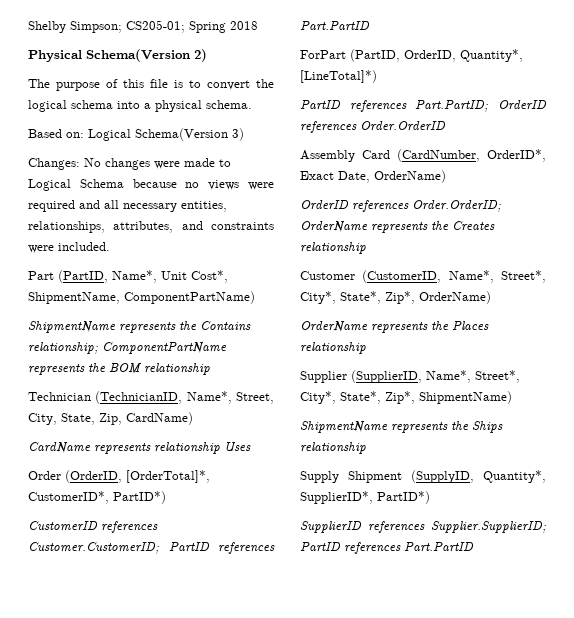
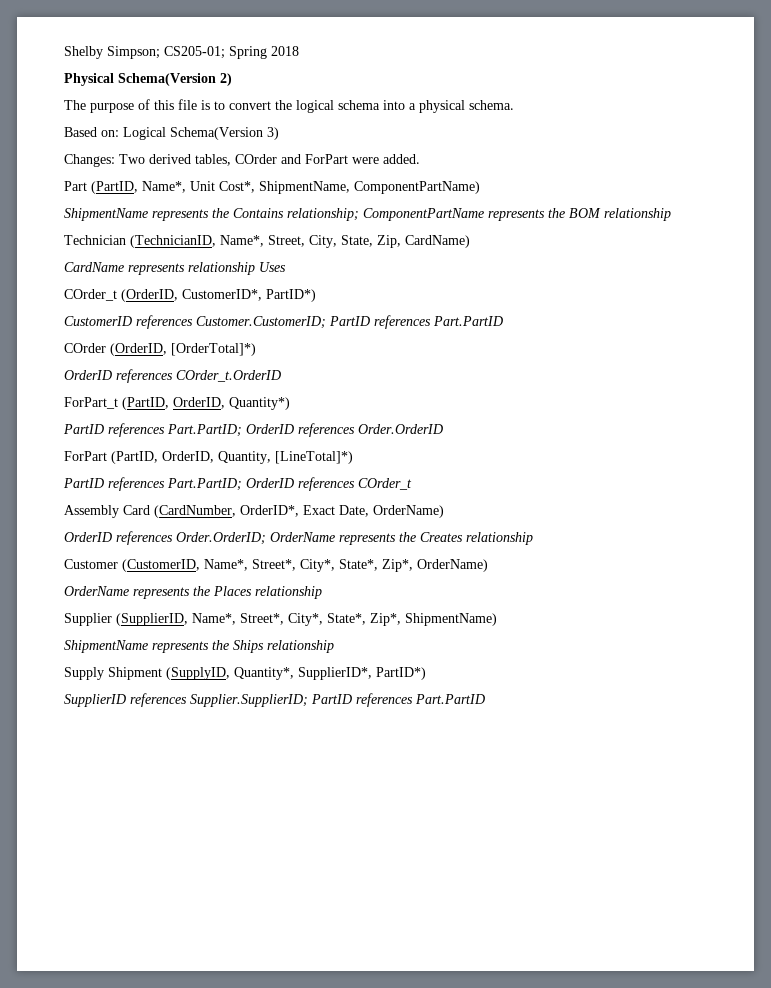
- Changes: No changes were made to Logical Schema because no views were required and all necessary entities, relationships, attributes, and constraints were included.
+ Changes: Two derived tables, COrder and ForPart were added.
- Order (OrderID, [OrderTotal]*, CustomerID*, PartID*)
+ COrder_t (OrderID, CustomerID*, PartID*)
+ COrder (OrderID, [OrderTotal]*)
+ OrderID references COrder_t.OrderID
+ ForPart_t (PartID, OrderID, Quantity*)
+ PartID references Part.PartID; OrderID references Order.OrderID
- ForPart (PartID, OrderID, Quantity*, [LineTotal]*)
+ ForPart (PartID, OrderID, Quantity, [LineTotal]*)
- PartID references Part.PartID; OrderID references Order.OrderID
+ PartID references Part.PartID; OrderID references COrder_t

